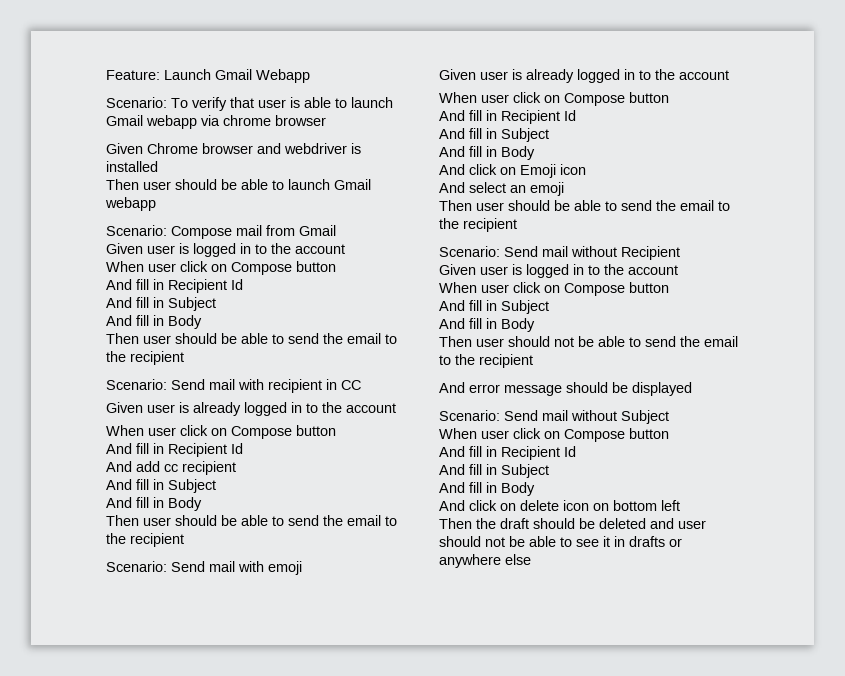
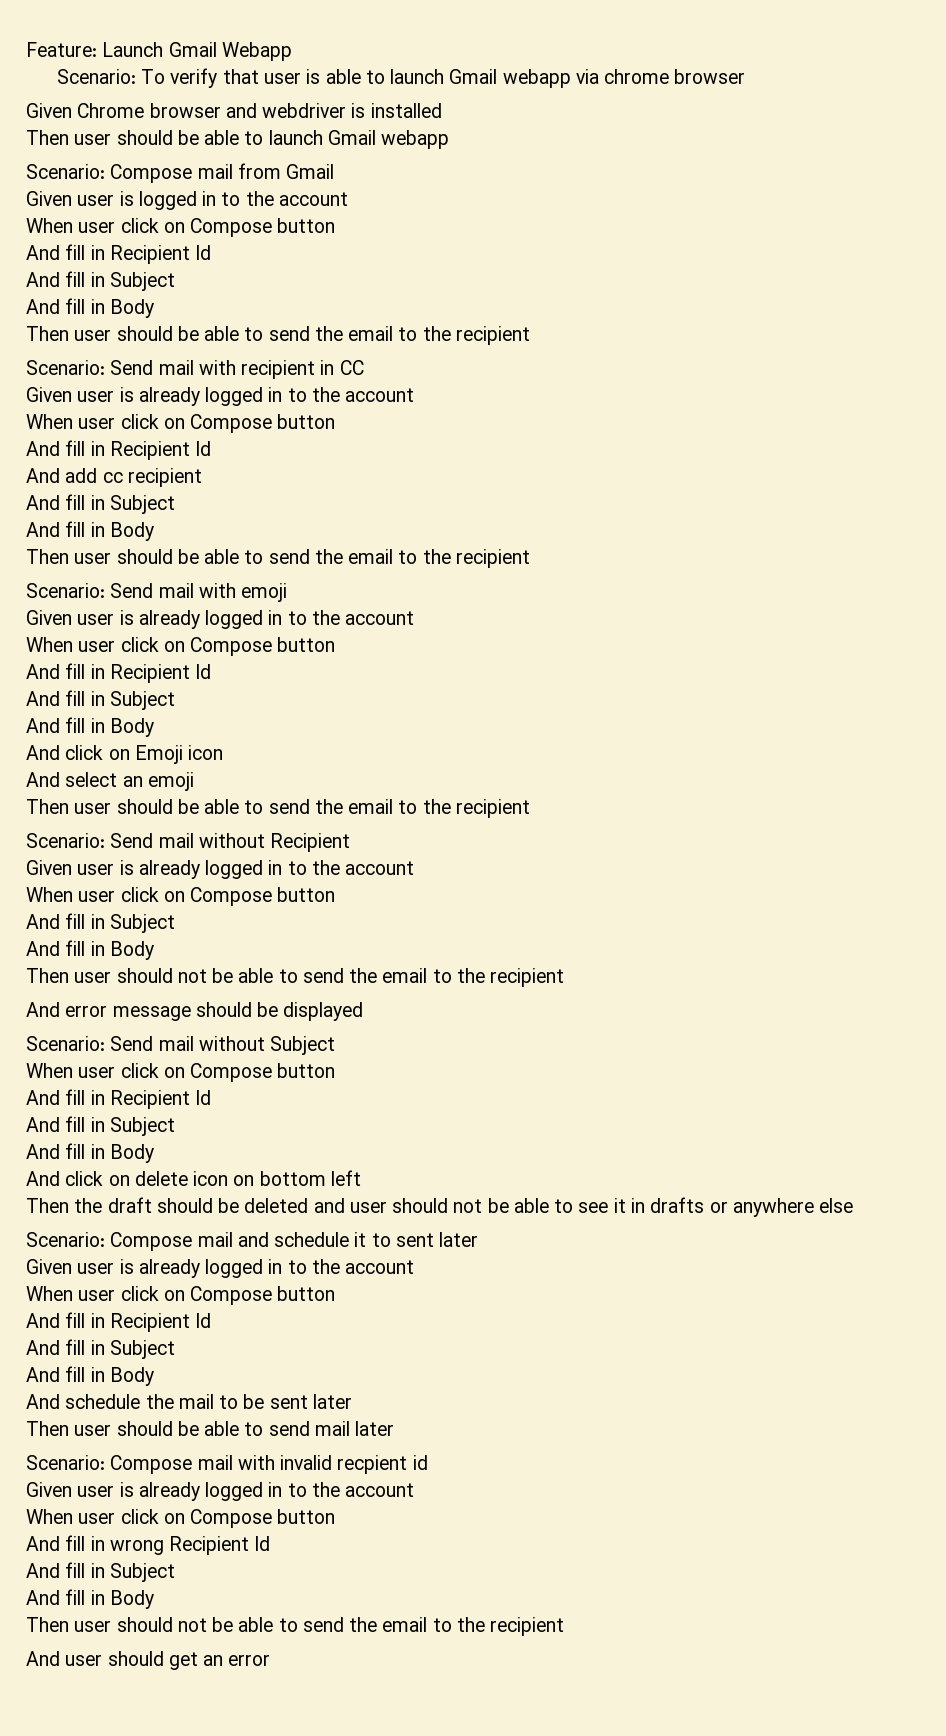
  Scenario: Send mail without Recipient
- Given user is logged in to the account
+ Given user is already logged in to the account
+ Scenario: Compose mail and schedule it to sent later
+ Given user is already logged in to the account
+ When user click on Compose button
+ And fill in Recipient Id
+ And fill in Subject
+ And fill in Body
+ And schedule the mail to be sent later
+ Then user should be able to send mail later
+ Scenario: Compose mail with invalid recpient id
+ Given user is already logged in to the account
+ When user click on Compose button
+ And fill in wrong Recipient Id
+ And fill in Subject
+ And fill in Body
+ Then user should not be able to send the email to the recipient
+ And user should get an error

